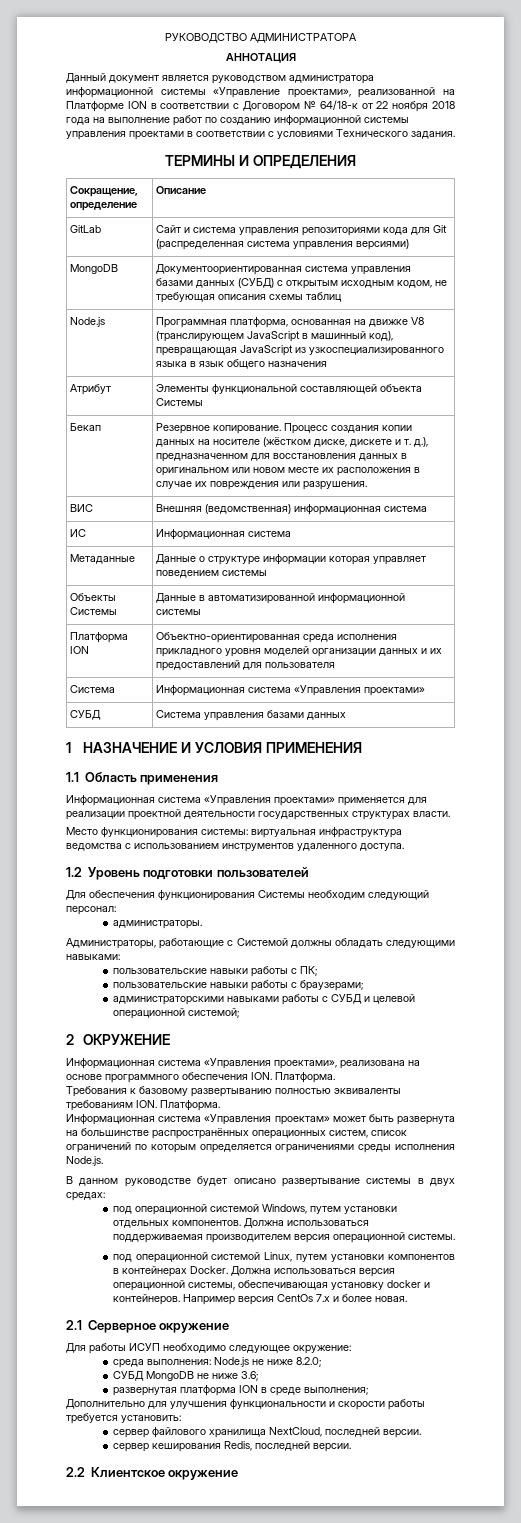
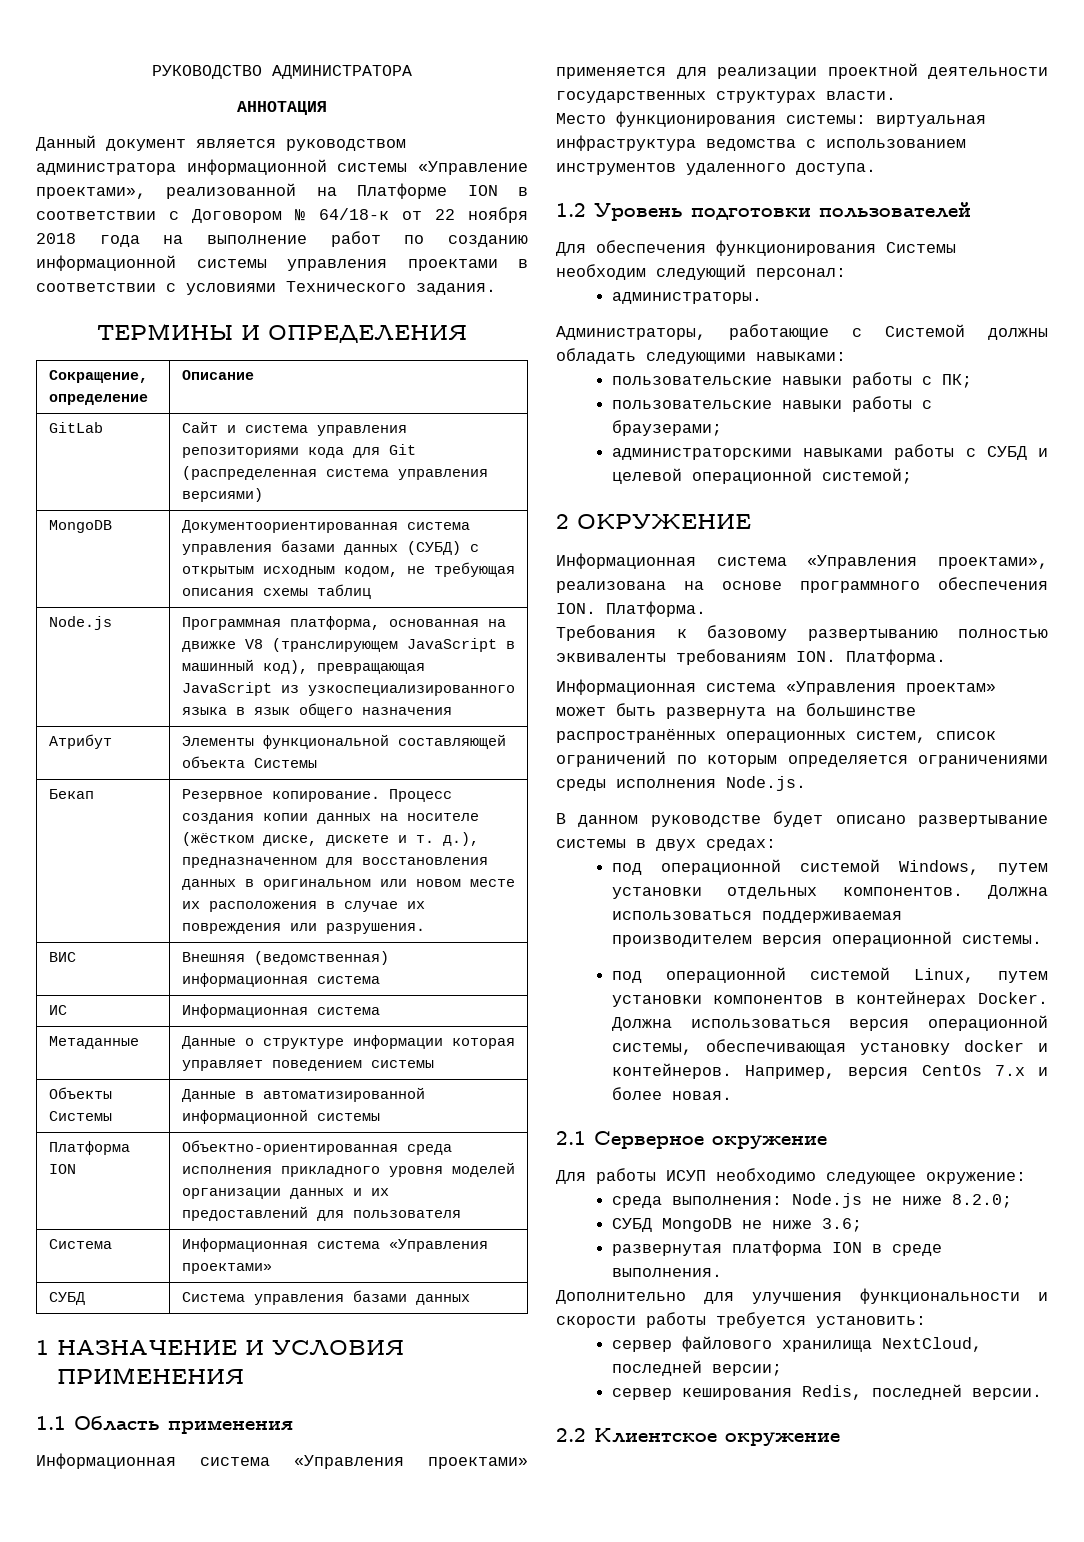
- Например версия CentOs 7.x и более новая.
+ Например, версия CentOs 7.x и более новая.
- развернутая платформа ION в среде выполнения;
+ развернутая платформа ION в среде выполнения.
- сервер файлового хранилища NextCloud, последней версии.
+ сервер файлового хранилища NextCloud, последней версии;

